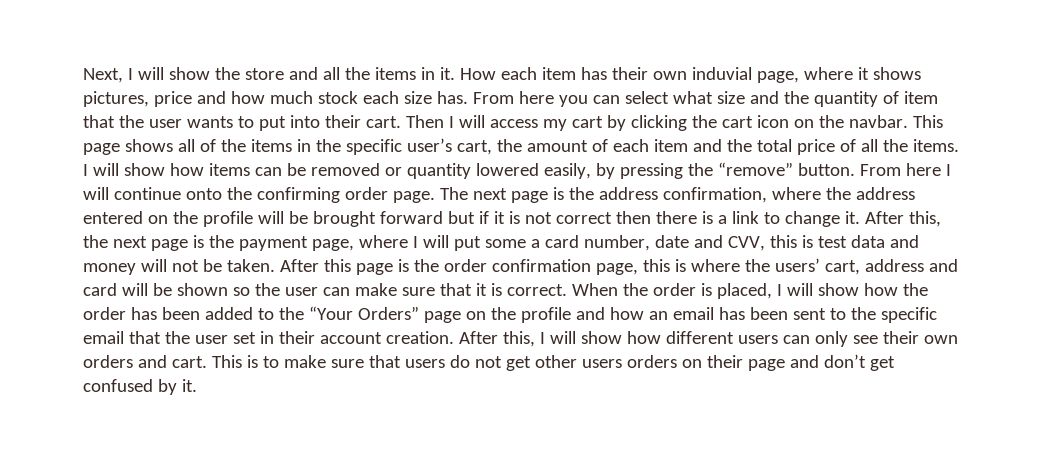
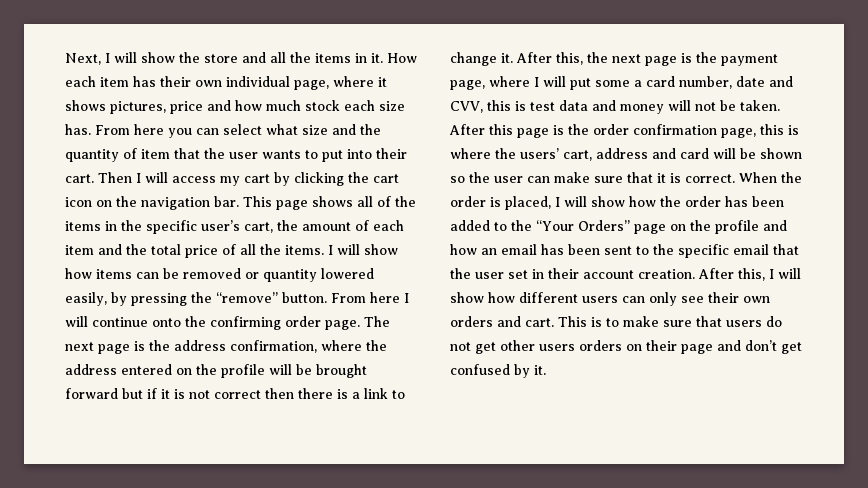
- How each item has their own induvial page, where it shows pictures, price and how much stock each size has.
+ How each item has their own individual page, where it shows pictures, price and how much stock each size has.
- Then I will access my cart by clicking the cart icon on the navbar.
+ Then I will access my cart by clicking the cart icon on the navigation bar.

